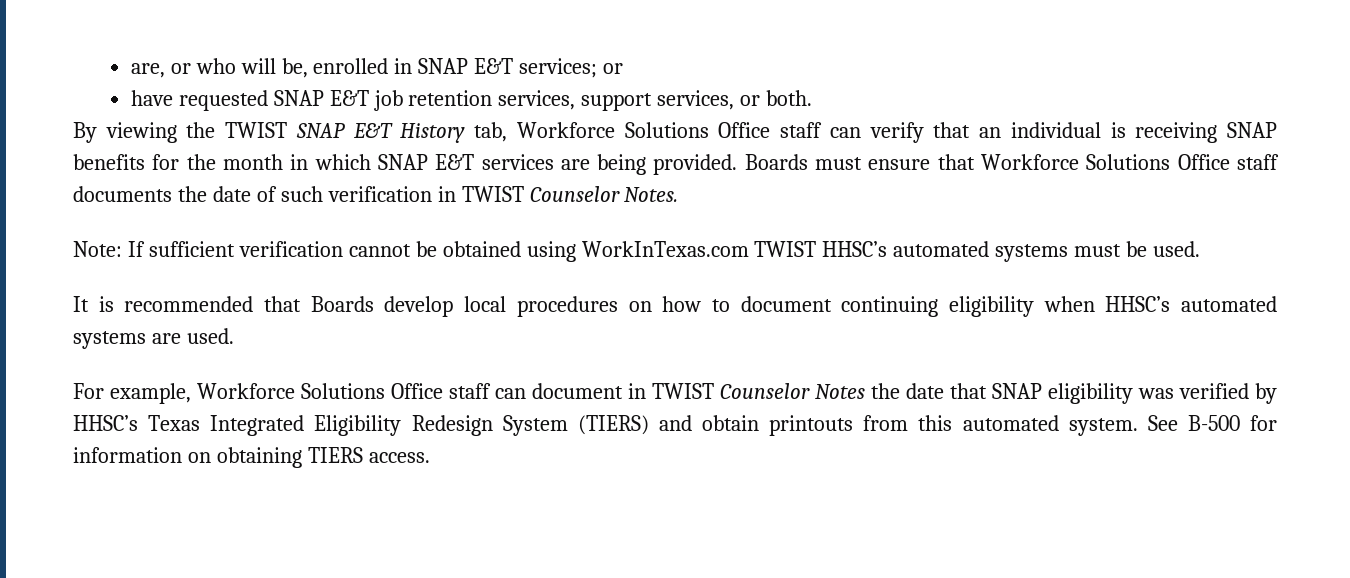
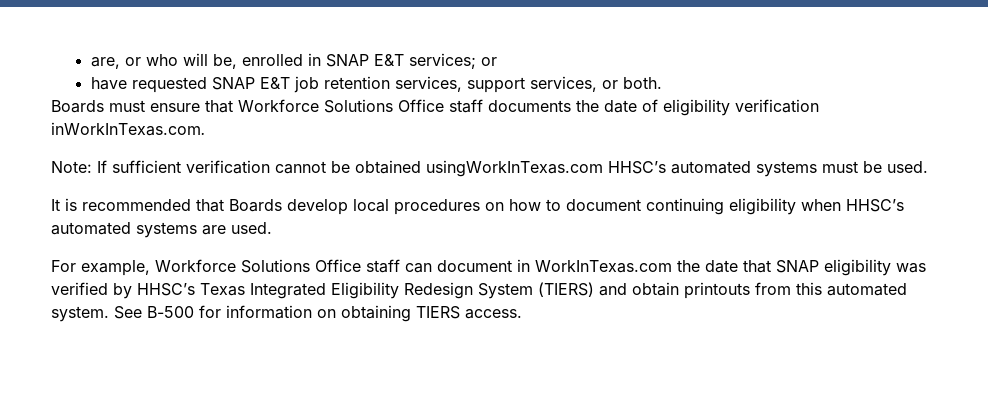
- By viewing the TWIST SNAP E&T History tab, Workforce Solutions Office staff can verify that an individual is receiving SNAP benefits for the month in which SNAP E&T services are being provided. Boards must ensure that Workforce Solutions Office staff documents the date of such verification in TWIST Counselor Notes.
+ Boards must ensure that Workforce Solutions Office staff documents the date of eligibility verification inWorkInTexas.com.
- Note: If sufficient verification cannot be obtained using WorkInTexas.com TWIST HHSC’s automated systems must be used.
+ Note: If sufficient verification cannot be obtained usingWorkInTexas.com HHSC’s automated systems must be used.
- For example, Workforce Solutions Office staff can document in TWIST Counselor Notes the date that SNAP eligibility was verified by HHSC’s Texas Integrated Eligibility Redesign System (TIERS) and obtain printouts from this automated system.
+ For example, Workforce Solutions Office staff can document in WorkInTexas.com the date that SNAP eligibility was verified by HHSC’s Texas Integrated Eligibility Redesign System (TIERS) and obtain printouts from this automated system.

